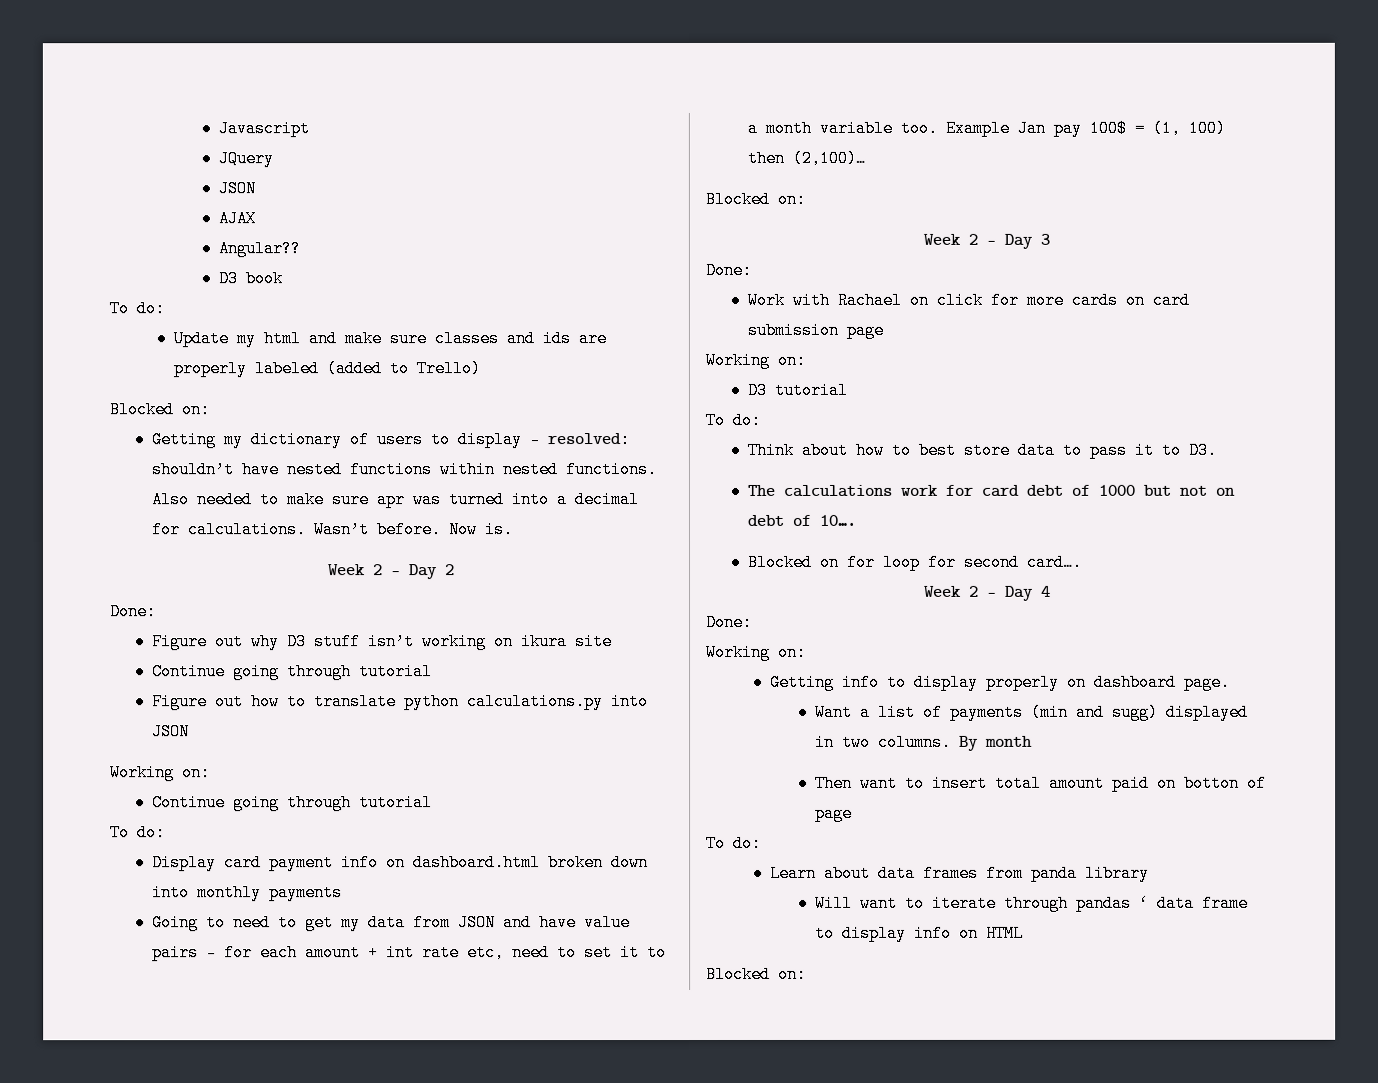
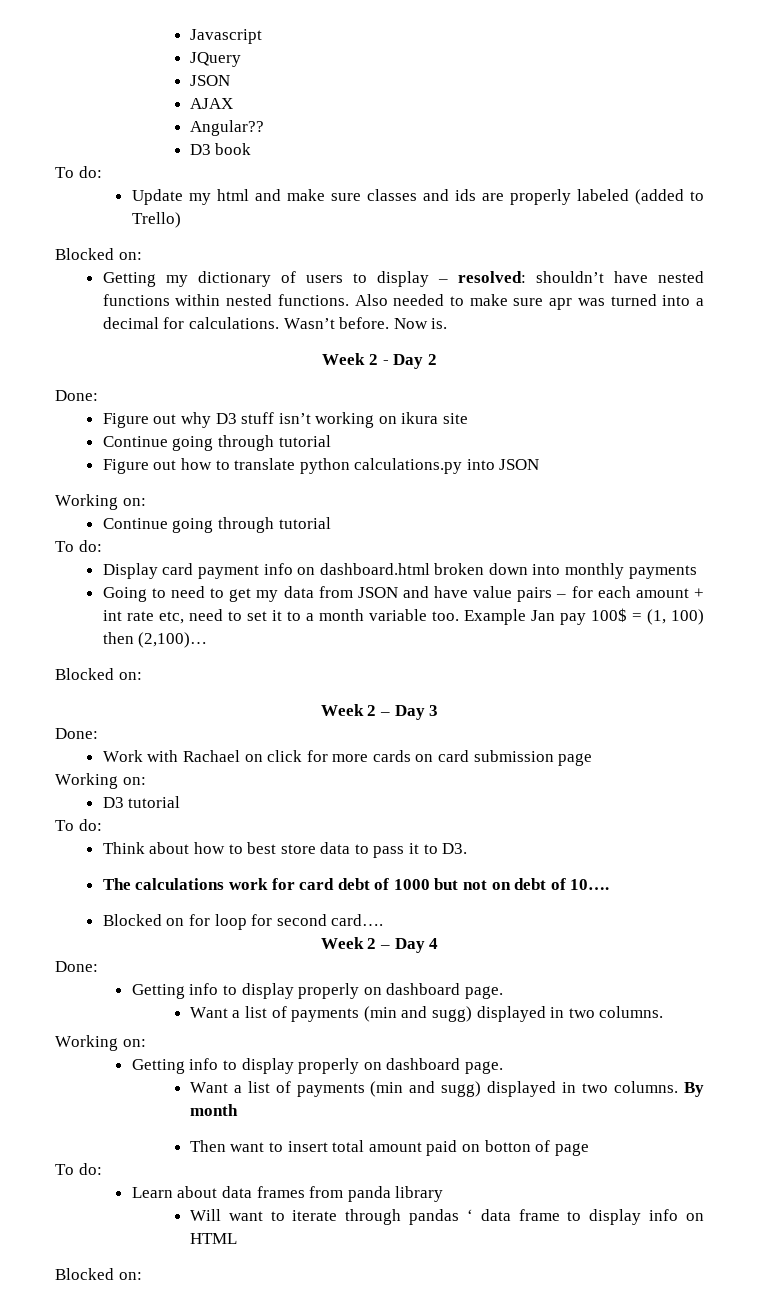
  Week 2 – Day 4
  Done:
+ Getting info to display properly on dashboard page.
+ Want a list of payments (min and sugg) displayed in two columns.

